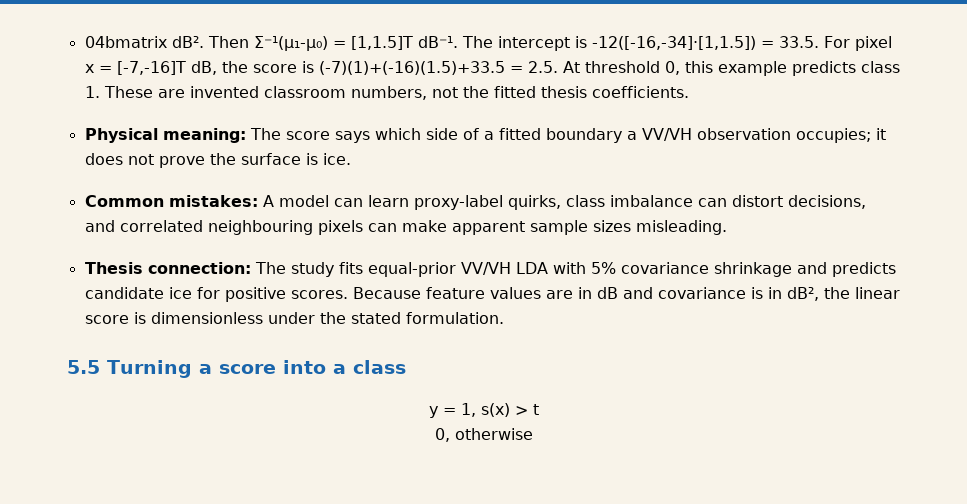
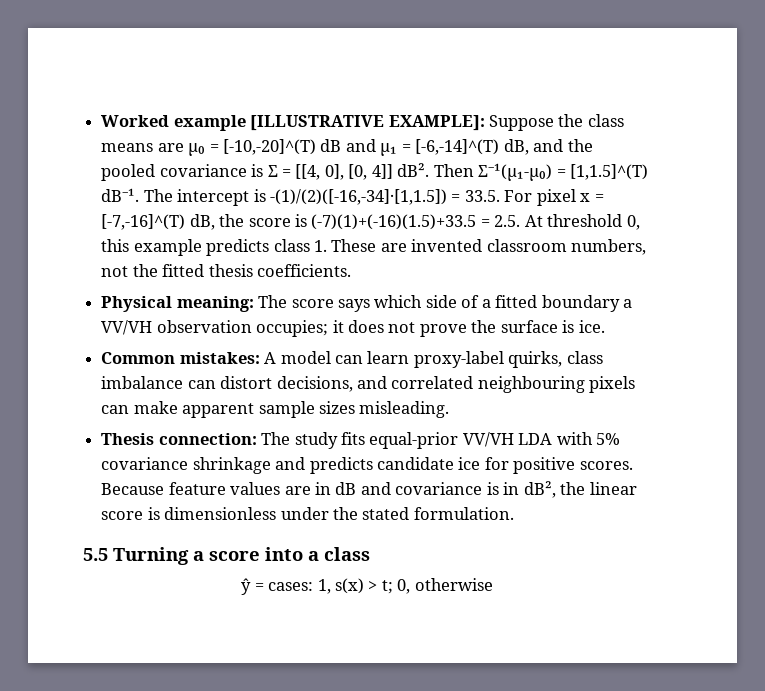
- 04bmatrix dB².
+ Worked example [ILLUSTRATIVE EXAMPLE]: Suppose the class means are μ₀ = [-10,-20]^(T) dB and μ₁ = [-6,-14]^(T) dB, and the pooled covariance is Σ = [[4, 0], [0, 4]] dB².
- Then Σ⁻¹(μ₁-μ₀) = [1,1.5]T dB⁻¹.
+ Then Σ⁻¹(μ₁-μ₀) = [1,1.5]^(T) dB⁻¹.
- The intercept is -12([-16,-34]·[1,1.5]) = 33.5. For pixel x = [-7,-16]T dB, the score is (-7)(1)+(-16)(1.5)+33.5 = 2.5. At threshold 0, this example predicts class 1. These are invented classroom numbers, not the fitted thesis coefficients.
+ The intercept is -(1)/(2)([-16,-34]·[1,1.5]) = 33.5. For pixel x = [-7,-16]^(T) dB, the score is (-7)(1)+(-16)(1.5)+33.5 = 2.5. At threshold 0, this example predicts class 1. These are invented classroom numbers, not the fitted thesis coefficients.
- y = 1, s(x) > t
- 0, otherwise
+ ŷ = cases: 1, s(x) > t; 0, otherwise

